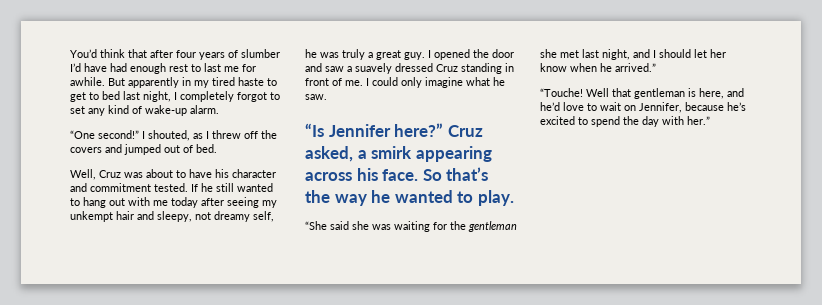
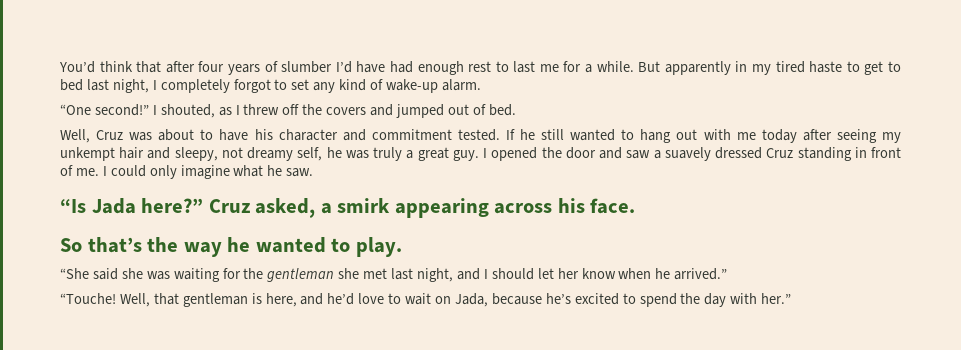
- You’d think that after four years of slumber I’d have had enough rest to last me for awhile.
+ You’d think that after four years of slumber I’d have had enough rest to last me for a while.
- “Is Jennifer here?”
+ “Is Jada here?”
- Cruz asked, a smirk appearing across his face. So that’s the way he wanted to play.
+ Cruz asked, a smirk appearing across his face.
+ So that’s the way he wanted to play.
- Well that gentleman is here, and he’d love to wait on Jennifer, because he’s excited to spend the day with her.”
+ Well, that gentleman is here, and he’d love to wait on Jada, because he’s excited to spend the day with her.”

